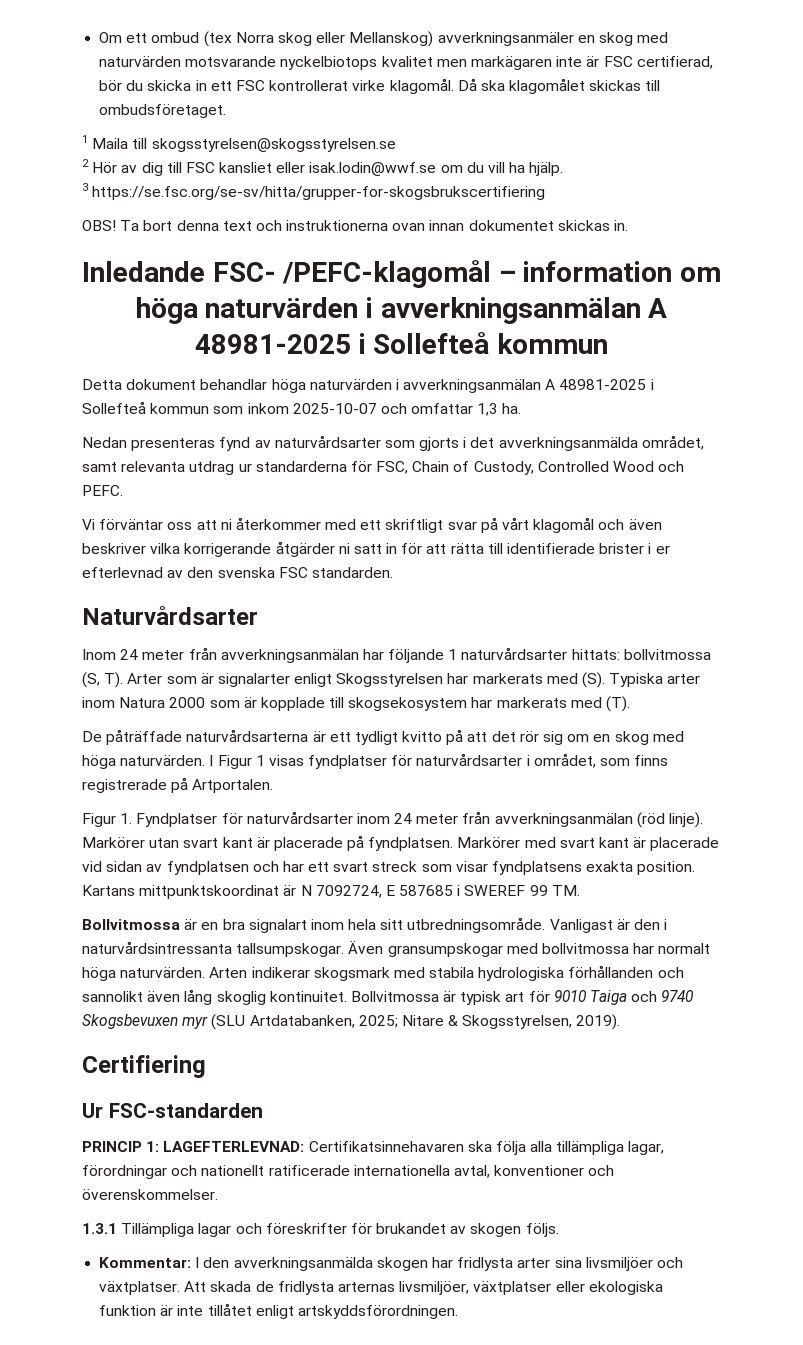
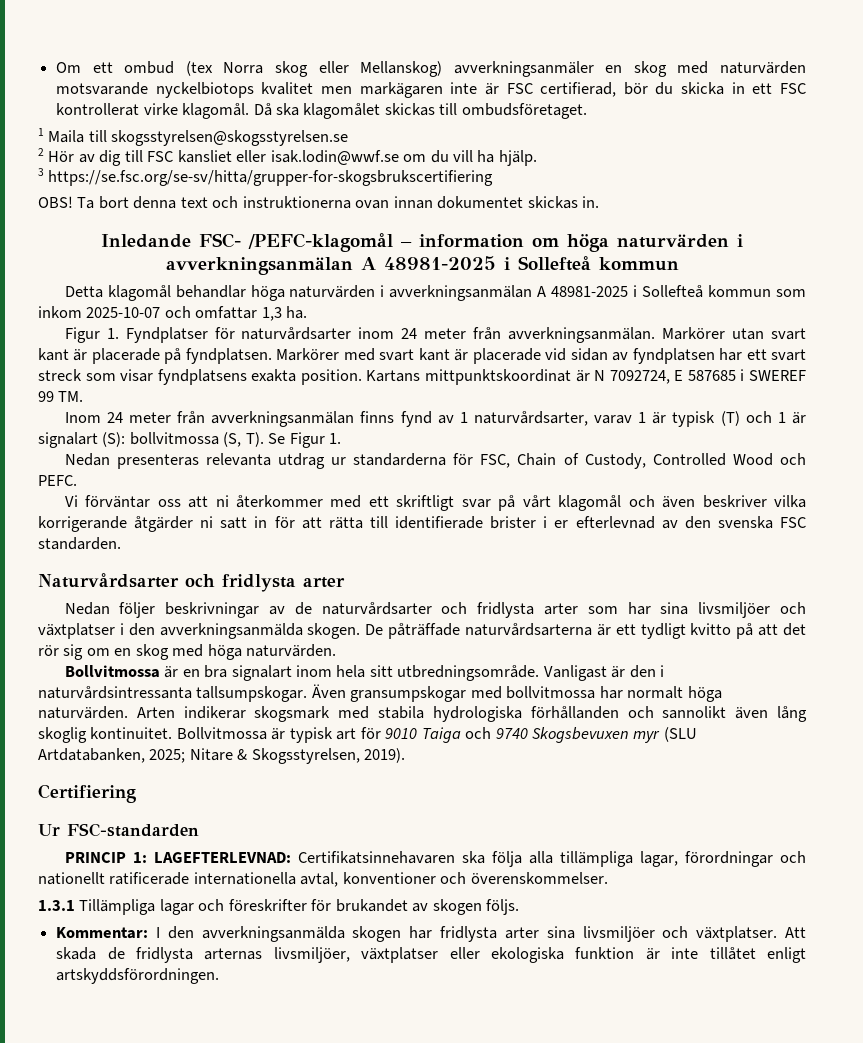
- Detta dokument behandlar höga naturvärden i avverkningsanmälan A 48981-2025 i Sollefteå kommun som inkom 2025-10-07 och omfattar 1,3 ha.
+ Detta klagomål behandlar höga naturvärden i avverkningsanmälan A 48981-2025 i Sollefteå kommun som inkom 2025-10-07 och omfattar 1,3 ha.
- Nedan presenteras fynd av naturvårdsarter som gjorts i det avverkningsanmälda området, samt relevanta utdrag ur standarderna för FSC, Chain of Custody, Controlled Wood och PEFC.
+ Figur 1. Fyndplatser för naturvårdsarter inom 24 meter från avverkningsanmälan. Markörer utan svart kant är placerade på fyndplatsen. Markörer med svart kant är placerade vid sidan av fyndplatsen har ett svart streck som visar fyndplatsens exakta position. Kartans mittpunktskoordinat är N 7092724, E 587685 i SWEREF 99 TM.
+ Inom 24 meter från avverkningsanmälan finns fynd av 1 naturvårdsarter, varav 1 är typisk (T) och 1 är signalart (S): bollvitmossa (S, T). Se Figur 1.
+ Nedan presenteras relevanta utdrag ur standarderna för FSC, Chain of Custody, Controlled Wood och PEFC.
- Naturvårdsarter
- Inom 24 meter från avverkningsanmälan har följande 1 naturvårdsarter hittats: bollvitmossa (S, T). Arter som är signalarter enligt Skogsstyrelsen har markerats med (S). Typiska arter inom Natura 2000 som är kopplade till skogsekosystem har markerats med (T).
- De påträffade naturvårdsarterna är ett tydligt kvitto på att det rör sig om en skog med höga naturvärden. I Figur 1 visas fyndplatser för naturvårdsarter i området, som finns registrerade på Artportalen.
- Figur 1. Fyndplatser för naturvårdsarter inom 24 meter från avverkningsanmälan (röd linje). Markörer utan svart kant är placerade på fyndplatsen. Markörer med svart kant är placerade vid sidan av fyndplatsen och har ett svart streck som visar fyndplatsens exakta position. Kartans mittpunktskoordinat är N 7092724, E 587685 i SWEREF 99 TM.
+ Naturvårdsarter och fridlysta arter
+ Nedan följer beskrivningar av de naturvårdsarter och fridlysta arter som har sina livsmiljöer och växtplatser i den avverkningsanmälda skogen. De påträffade naturvårdsarterna är ett tydligt kvitto på att det rör sig om en skog med höga naturvärden.

